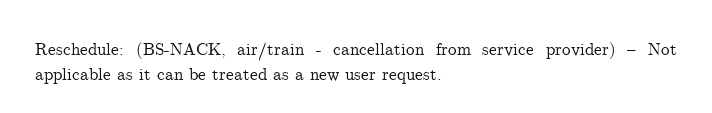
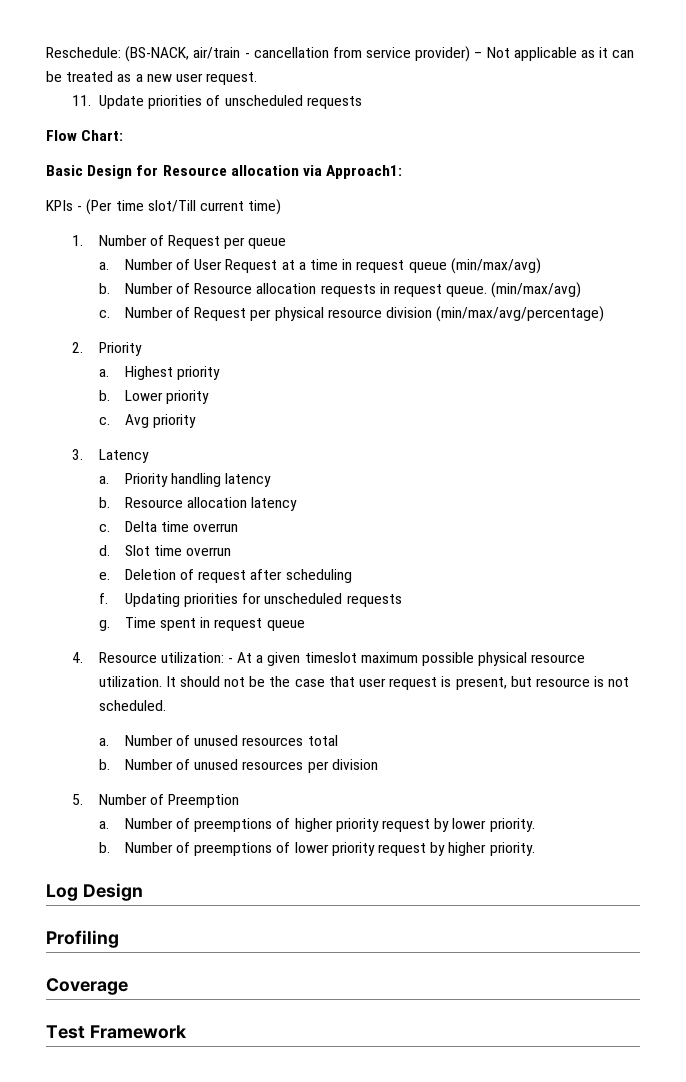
+ 11. Update priorities of unscheduled requests
+ Flow Chart:
+ Basic Design for Resource allocation via Approach1:
+ KPIs - (Per time slot/Till current time)
+ 1. Number of Request per queue
+ a. Number of User Request at a time in request queue (min/max/avg)
+ b. Number of Resource allocation requests in request queue. (min/max/avg)
+ c. Number of Request per physical resource division (min/max/avg/percentage)
+ 2. Priority
+ a. Highest priority
+ b. Lower priority
+ c. Avg priority
+ 3. Latency
+ a. Priority handling latency
+ b. Resource allocation latency
+ c. Delta time overrun
+ d. Slot time overrun
+ e. Deletion of request after scheduling
+ f. Updating priorities for unscheduled requests
+ g. Time spent in request queue
+ 4. Resource utilization: - At a given timeslot maximum possible physical resource utilization. It should not be the case that user request is present, but resource is not scheduled.
+ a. Number of unused resources total
+ b. Number of unused resources per division
+ 5. Number of Preemption
+ a. Number of preemptions of higher priority request by lower priority.
+ b. Number of preemptions of lower priority request by higher priority.
+ Log Design
+ Profiling
+ Coverage
+ Test Framework

